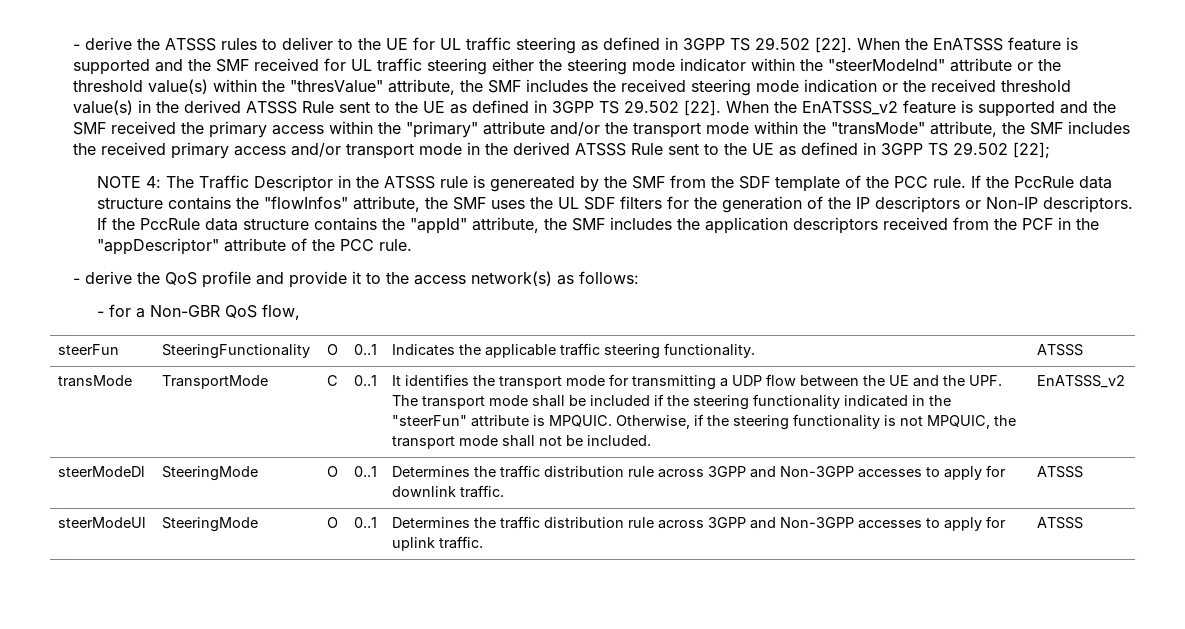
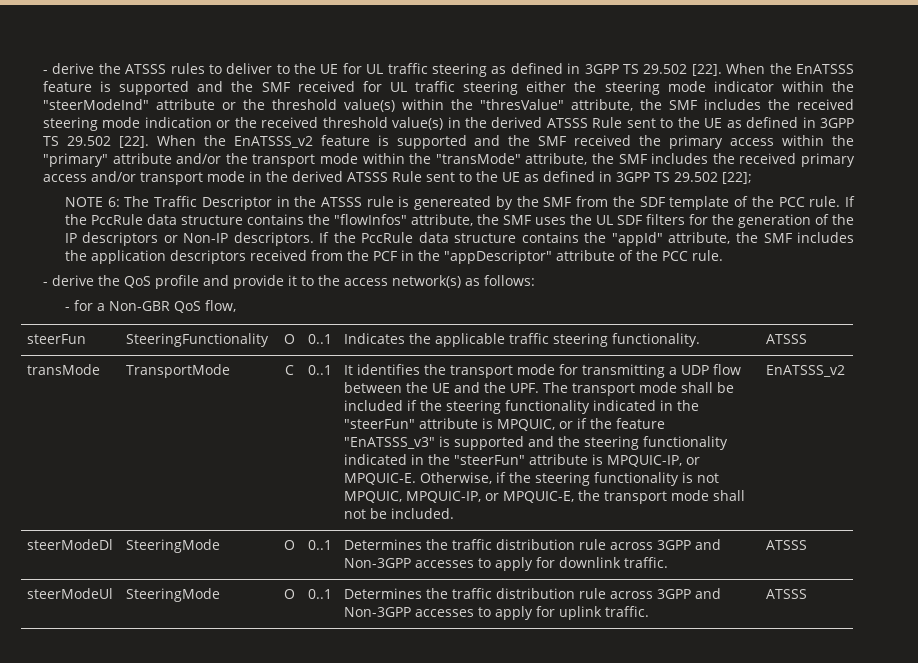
- NOTE 4: The Traffic Descriptor in the ATSSS rule is genereated by the SMF from the SDF template of the PCC rule.
+ NOTE 6: The Traffic Descriptor in the ATSSS rule is genereated by the SMF from the SDF template of the PCC rule.
- It identifies the transport mode for transmitting a UDP flow between the UE and the UPF. The transport mode shall be included if the steering functionality indicated in the "steerFun" attribute is MPQUIC.
+ It identifies the transport mode for transmitting a UDP flow between the UE and the UPF. The transport mode shall be included if the steering functionality indicated in the "steerFun" attribute is MPQUIC, or if the feature "EnATSSS_v3" is supported and the steering functionality indicated in the "steerFun" attribute is MPQUIC-IP, or MPQUIC-E.
- Otherwise, if the steering functionality is not MPQUIC, the transport mode shall not be included.
+ Otherwise, if the steering functionality is not MPQUIC, MPQUIC-IP, or MPQUIC-E, the transport mode shall not be included.

